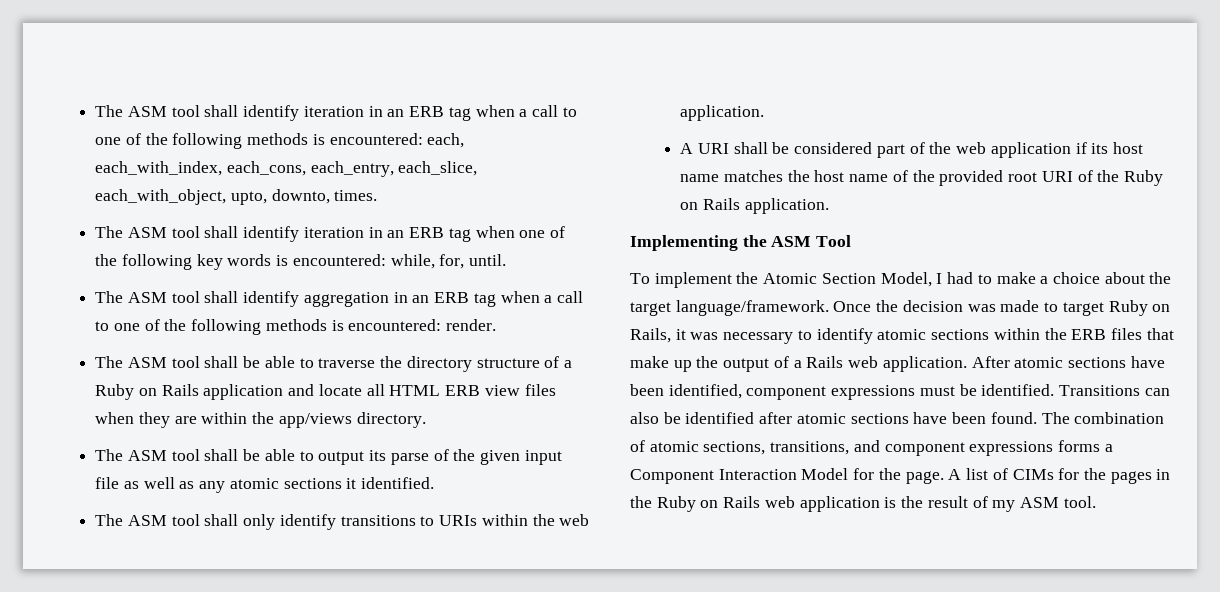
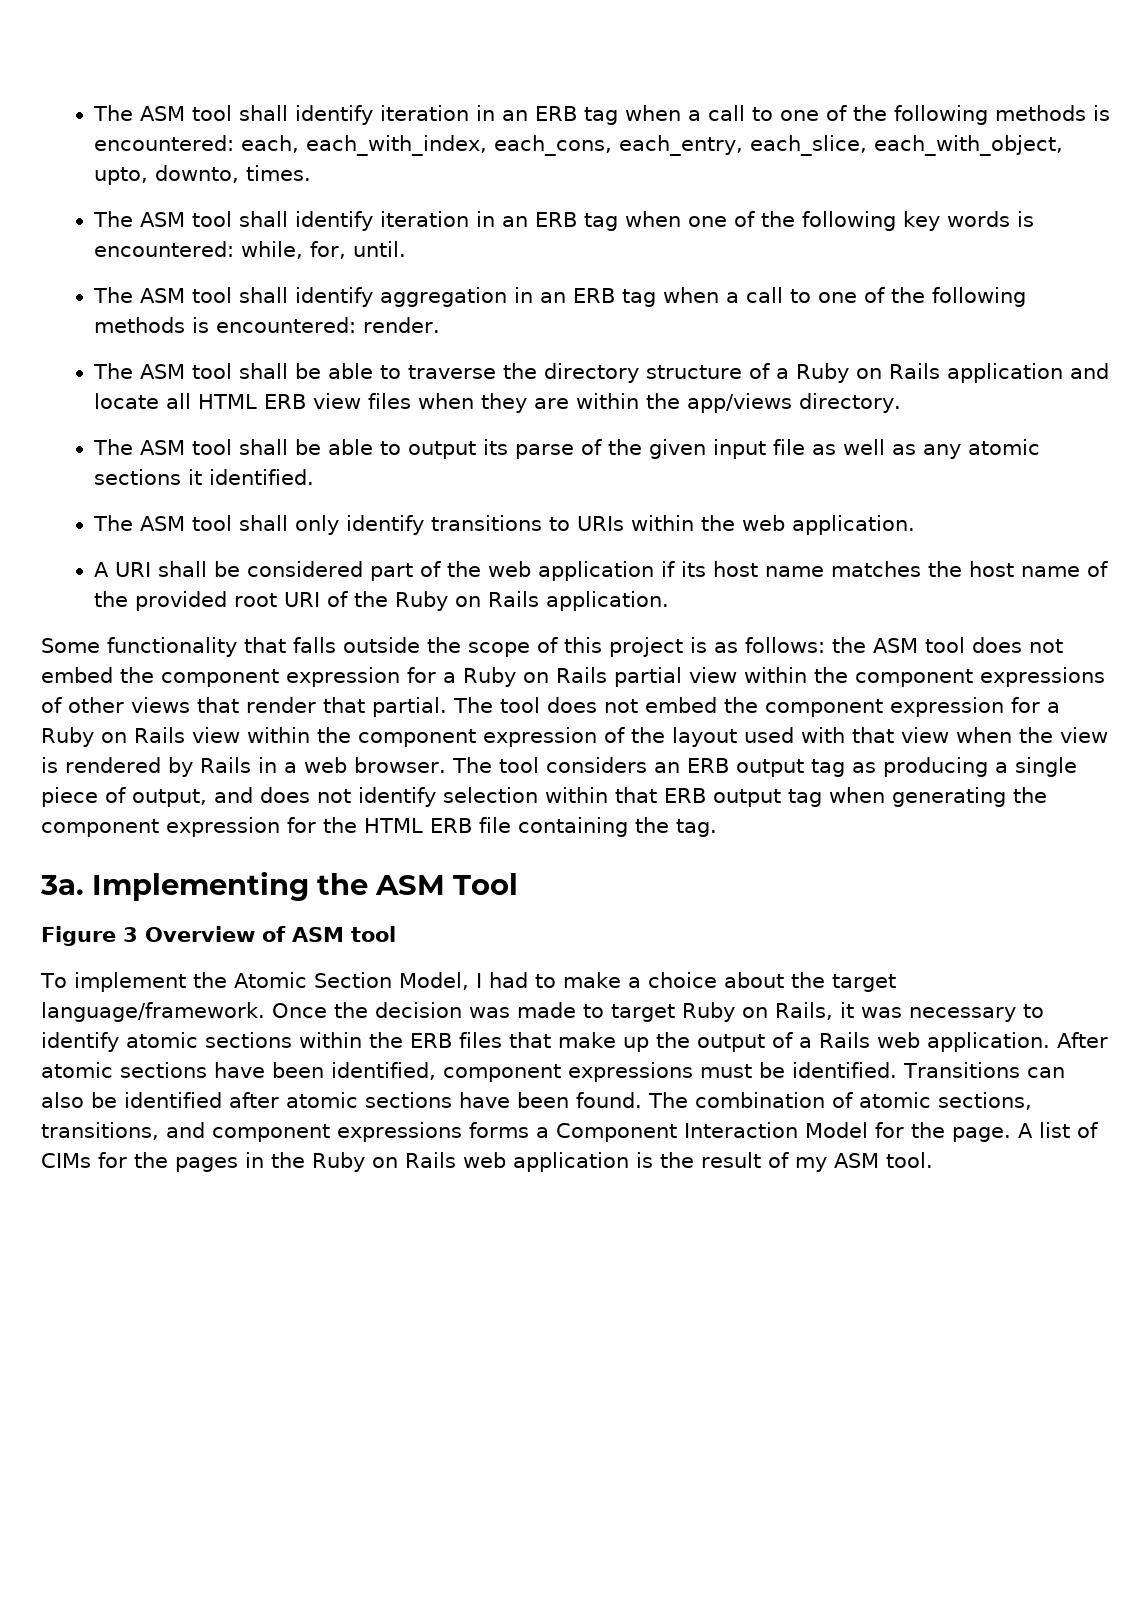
- Implementing the ASM Tool
+ Some functionality that falls outside the scope of this project is as follows: the ASM tool does not embed the component expression for a Ruby on Rails partial view within the component expressions of other views that render that partial. The tool does not embed the component expression for a Ruby on Rails view within the component expression of the layout used with that view when the view is rendered by Rails in a web browser. The tool considers an ERB output tag as producing a single piece of output, and does not identify selection within that ERB output tag when generating the component expression for the HTML ERB file containing the tag.
+ 3a. Implementing the ASM Tool
+ Figure 3 Overview of ASM tool

